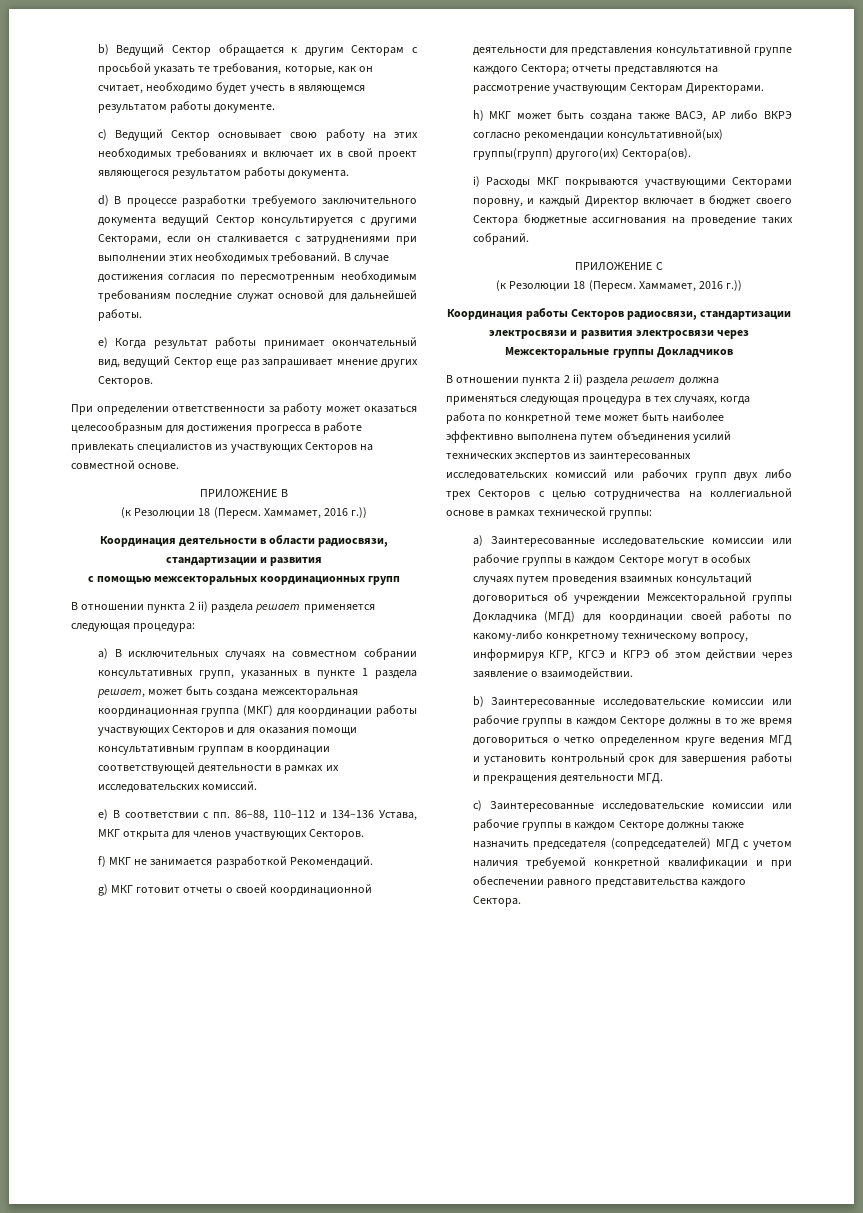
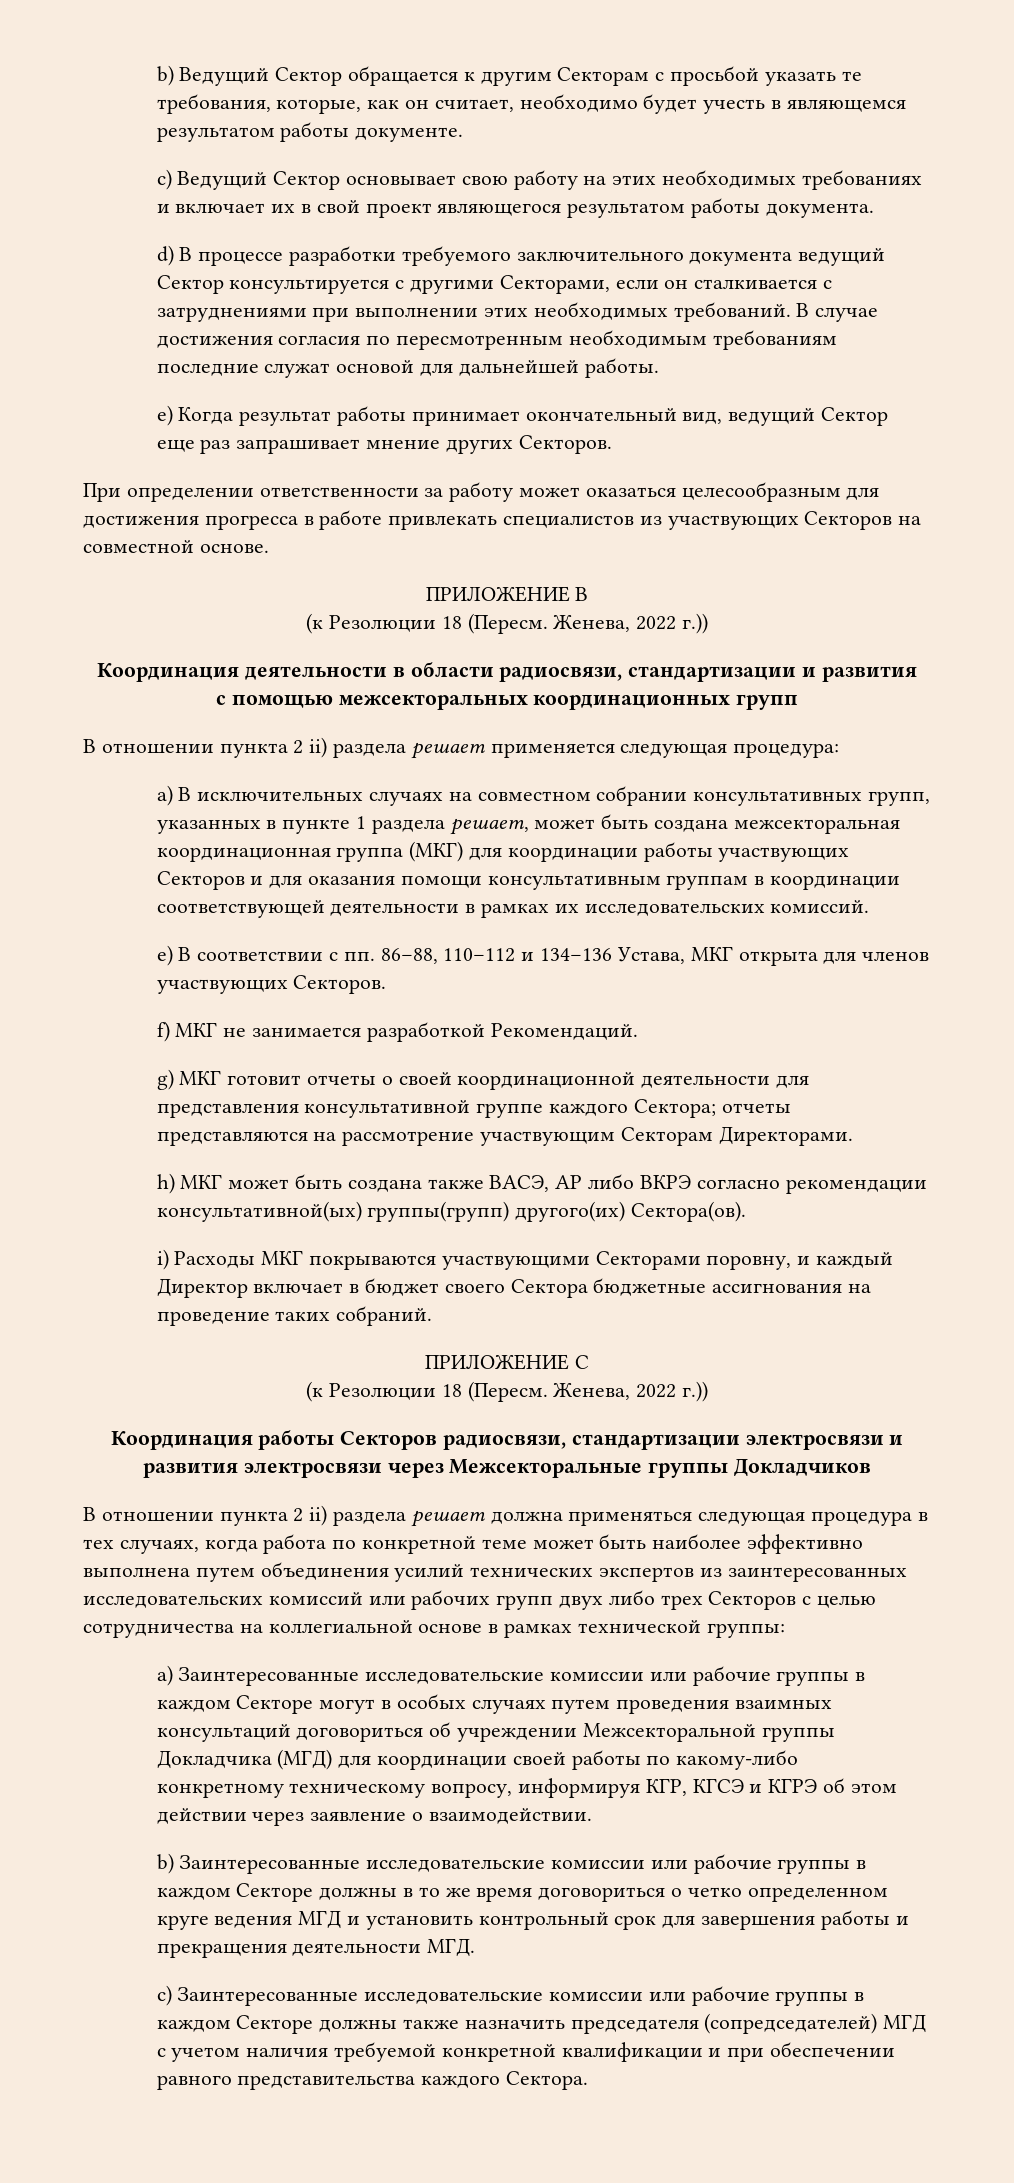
  ПРИЛОЖЕНИЕ В
- (к Резолюции 18 (Пересм. Хаммамет, 2016 г.))
+ (к Резолюции 18 (Пересм. Женева, 2022 г.))
  ПРИЛОЖЕНИЕ C
- (к Резолюции 18 (Пересм. Хаммамет, 2016 г.))
+ (к Резолюции 18 (Пересм. Женева, 2022 г.))

